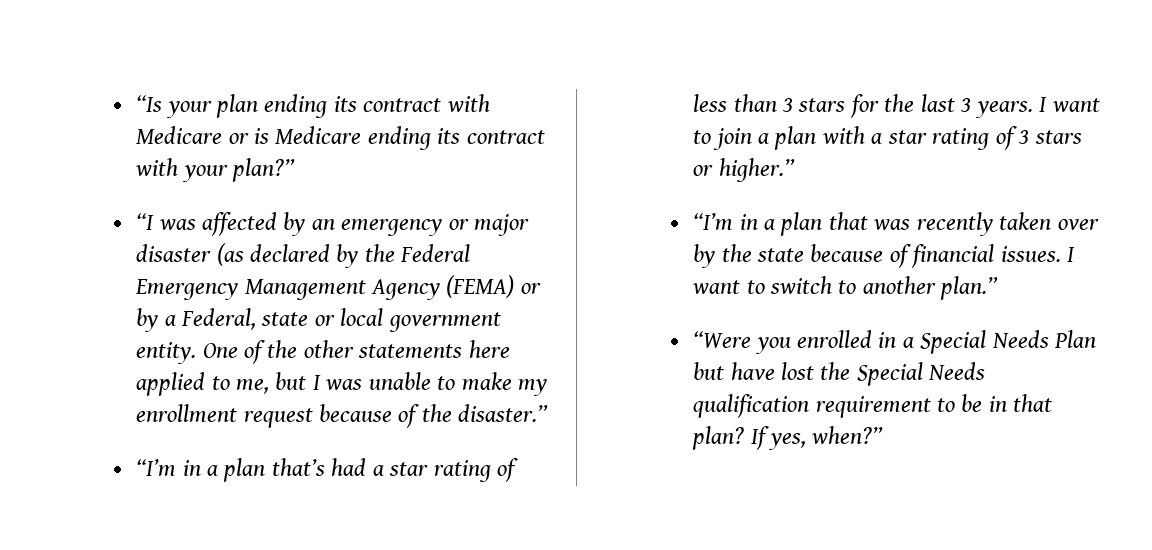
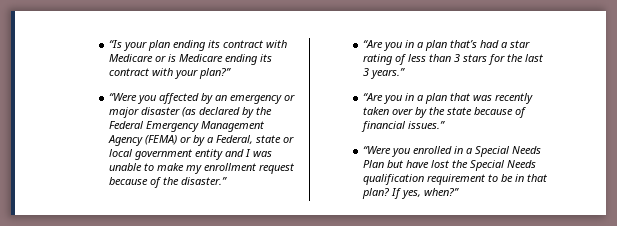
- “I was affected by an emergency or major disaster (as declared by the Federal Emergency Management Agency (FEMA) or by a Federal, state or local government entity. One of the other statements here applied to me, but I was unable to make my enrollment request because of the disaster.”
+ “Were you affected by an emergency or major disaster (as declared by the Federal Emergency Management Agency (FEMA) or by a Federal, state or local government entity and I was unable to make my enrollment request because of the disaster.”
- “I’m in a plan that’s had a star rating of less than 3 stars for the last 3 years. I want to join a plan with a star rating of 3 stars or higher.”
- “I’m in a plan that was recently taken over by the state because of financial issues. I want to switch to another plan.”
+ “Are you in a plan that’s had a star rating of less than 3 stars for the last 3 years.”
+ “Are you in a plan that was recently taken over by the state because of financial issues.”

